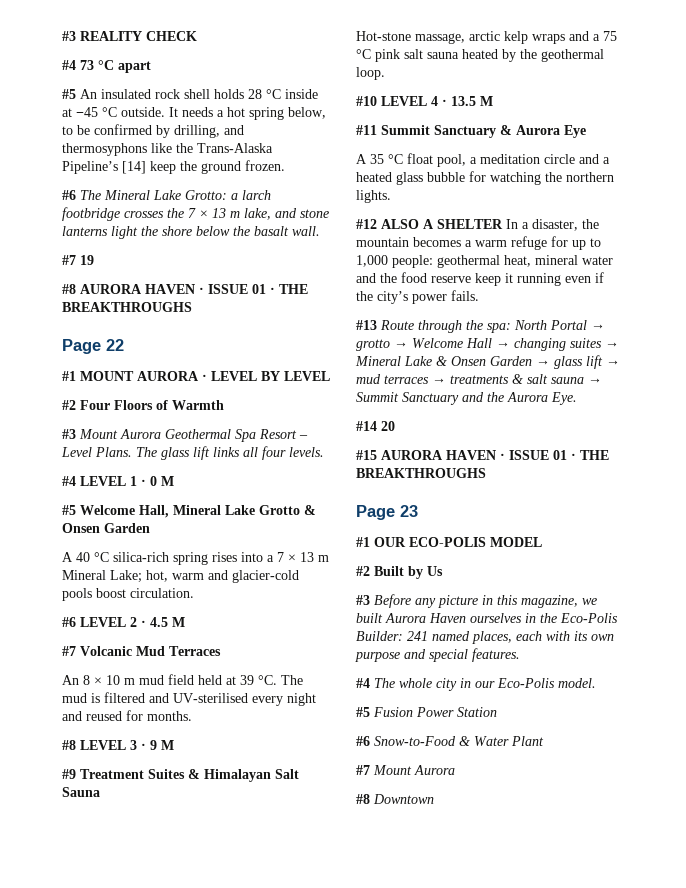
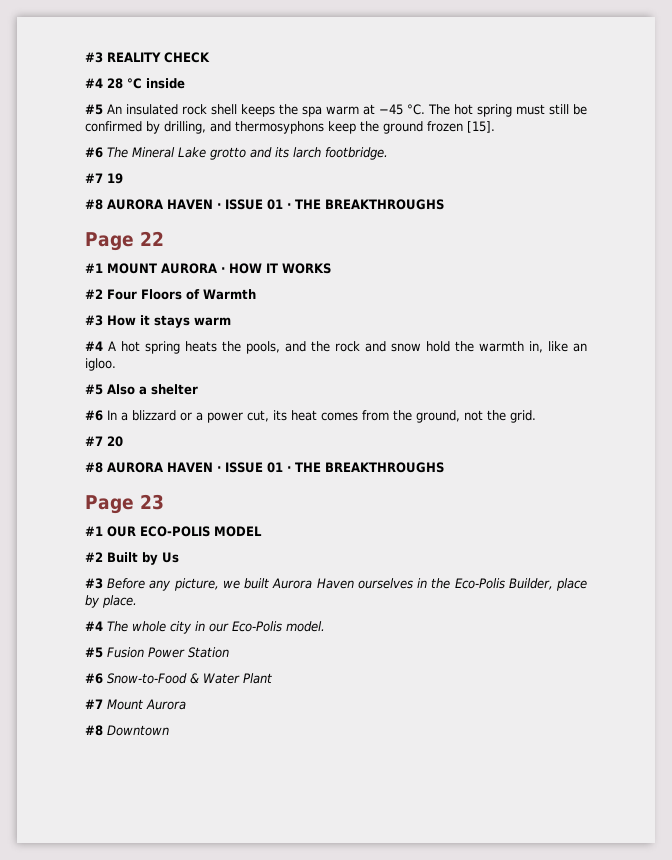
- #4 73 °C apart
+ #4 28 °C inside
- #5 An insulated rock shell holds 28 °C inside at −45 °C outside. It needs a hot spring below, to be confirmed by drilling, and thermosyphons like the Trans-Alaska Pipeline’s [14] keep the ground frozen.
+ #5 An insulated rock shell keeps the spa warm at −45 °C. The hot spring must still be confirmed by drilling, and thermosyphons keep the ground frozen [15].
- #6 The Mineral Lake Grotto: a larch footbridge crosses the 7 × 13 m lake, and stone lanterns light the shore below the basalt wall.
+ #6 The Mineral Lake grotto and its larch footbridge.
- #1 MOUNT AURORA · LEVEL BY LEVEL
+ #1 MOUNT AURORA · HOW IT WORKS
- #3 Mount Aurora Geothermal Spa Resort – Level Plans. The glass lift links all four levels.
- #4 LEVEL 1 · 0 M
- #5 Welcome Hall, Mineral Lake Grotto & Onsen Garden
- A 40 °C silica-rich spring rises into a 7 × 13 m Mineral Lake; hot, warm and glacier-cold pools boost circulation.
- #6 LEVEL 2 · 4.5 M
- #7 Volcanic Mud Terraces
- An 8 × 10 m mud field held at 39 °C. The mud is filtered and UV-sterilised every night and reused for months.
- #8 LEVEL 3 · 9 M
- #9 Treatment Suites & Himalayan Salt Sauna
- Hot-stone massage, arctic kelp wraps and a 75 °C pink salt sauna heated by the geothermal loop.
- #10 LEVEL 4 · 13.5 M
- #11 Summit Sanctuary & Aurora Eye
- A 35 °C float pool, a meditation circle and a heated glass bubble for watching the northern lights.
- #12 ALSO A SHELTER In a disaster, the mountain becomes a warm refuge for up to 1,000 people: geothermal heat, mineral water and the food reserve keep it running even if the city’s power fails.
- #13 Route through the spa: North Portal → grotto → Welcome Hall → changing suites → Mineral Lake & Onsen Garden → glass lift → mud terraces → treatments & salt sauna → Summit Sanctuary and the Aurora Eye.
- #14 20
- #15 AURORA HAVEN · ISSUE 01 · THE BREAKTHROUGHS
+ #3 How it stays warm
+ #4 A hot spring heats the pools, and the rock and snow hold the warmth in, like an igloo.
+ #5 Also a shelter
+ #6 In a blizzard or a power cut, its heat comes from the ground, not the grid.
+ #7 20
+ #8 AURORA HAVEN · ISSUE 01 · THE BREAKTHROUGHS
- #3 Before any picture in this magazine, we built Aurora Haven ourselves in the Eco-Polis Builder: 241 named places, each with its own purpose and special features.
+ #3 Before any picture, we built Aurora Haven ourselves in the Eco-Polis Builder, place by place.

